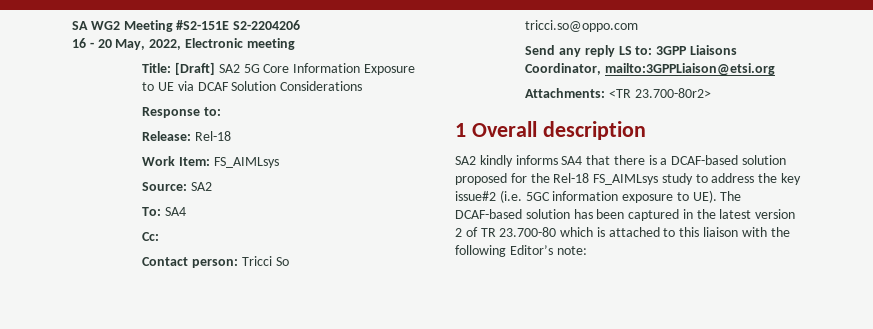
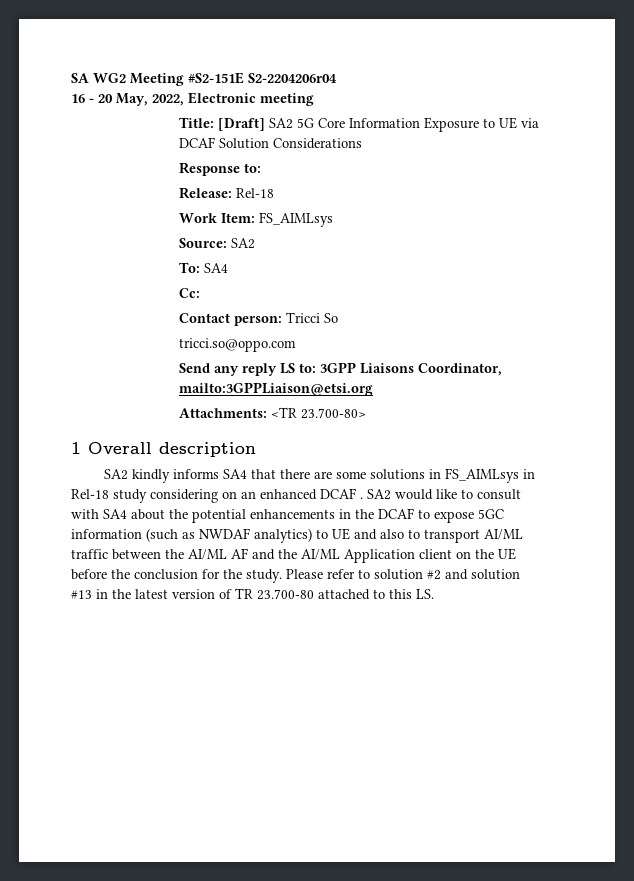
- SA WG2 Meeting #S2-151E S2-2204206
+ SA WG2 Meeting #S2-151E S2-2204206r04
- Attachments: <TR 23.700-80r2>
+ Attachments: <TR 23.700-80>
- SA2 kindly informs SA4 that there is a DCAF-based solution proposed for the Rel-18 FS_AIMLsys study to address the key issue#2 (i.e. 5GC information exposure to UE). The DCAF-based solution has been captured in the latest version 2 of TR 23.700-80 which is attached to this liaison with the following Editor’s note:
+ SA2 kindly informs SA4 that there are some solutions in FS_AIMLsys in Rel-18 study considering on an enhanced DCAF . SA2 would like to consult with SA4 about the potential enhancements in the DCAF to expose 5GC information (such as NWDAF analytics) to UE and also to transport AI/ML traffic between the AI/ML AF and the AI/ML Application client on the UE before the conclusion for the study. Please refer to solution #2 and solution #13 in the latest version of TR 23.700-80 attached to this LS.

